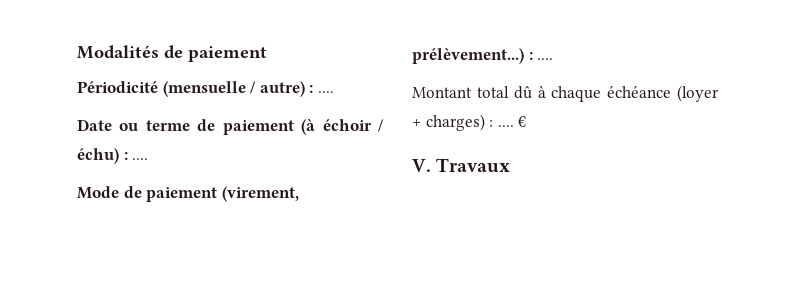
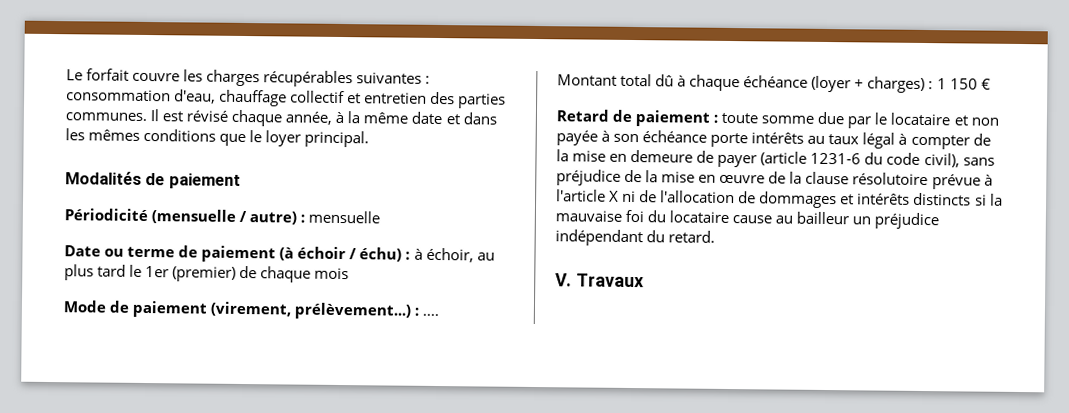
+ Le forfait couvre les charges récupérables suivantes : consommation d'eau, chauffage collectif et entretien des parties communes. Il est révisé chaque année, à la même date et dans les mêmes conditions que le loyer principal.
- Périodicité (mensuelle / autre) : ....
+ Périodicité (mensuelle / autre) : mensuelle
- Date ou terme de paiement (à échoir / échu) : ....
+ Date ou terme de paiement (à échoir / échu) : à échoir, au plus tard le 1er (premier) de chaque mois
- Montant total dû à chaque échéance (loyer + charges) : .... €
+ Montant total dû à chaque échéance (loyer + charges) : 1 150 €
+ Retard de paiement : toute somme due par le locataire et non payée à son échéance porte intérêts au taux légal à compter de la mise en demeure de payer (article 1231-6 du code civil), sans préjudice de la mise en œuvre de la clause résolutoire prévue à l'article X ni de l'allocation de dommages et intérêts distincts si la mauvaise foi du locataire cause au bailleur un préjudice indépendant du retard.

